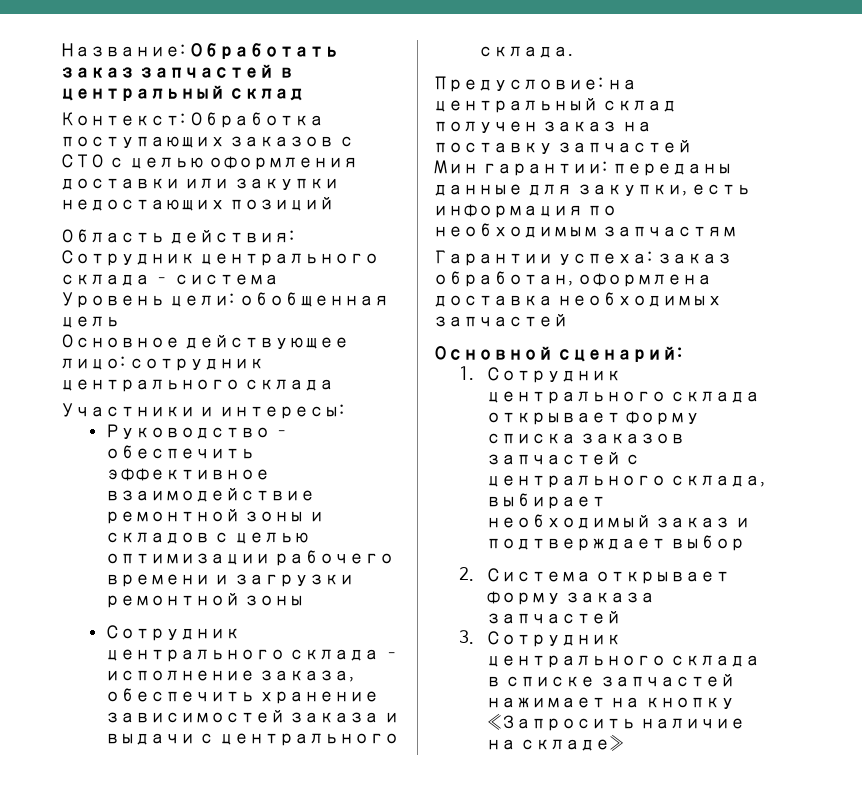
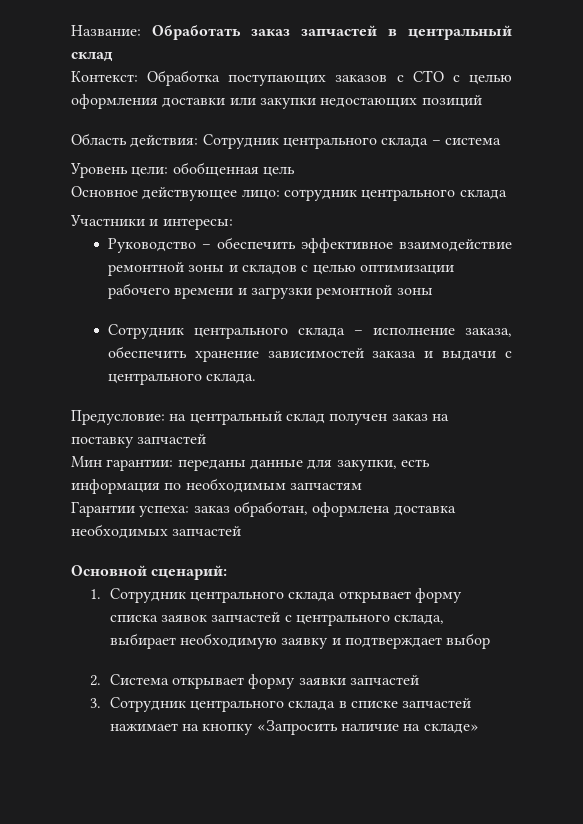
- 1. Сотрудник центрального склада открывает форму списка заказов запчастей с центрального склада, выбирает необходимый заказ и подтверждает выбор
+ 1. Сотрудник центрального склада открывает форму списка заявок запчастей с центрального склада, выбирает необходимую заявку и подтверждает выбор
- 2. Система открывает форму заказа запчастей
+ 2. Система открывает форму заявки запчастей

